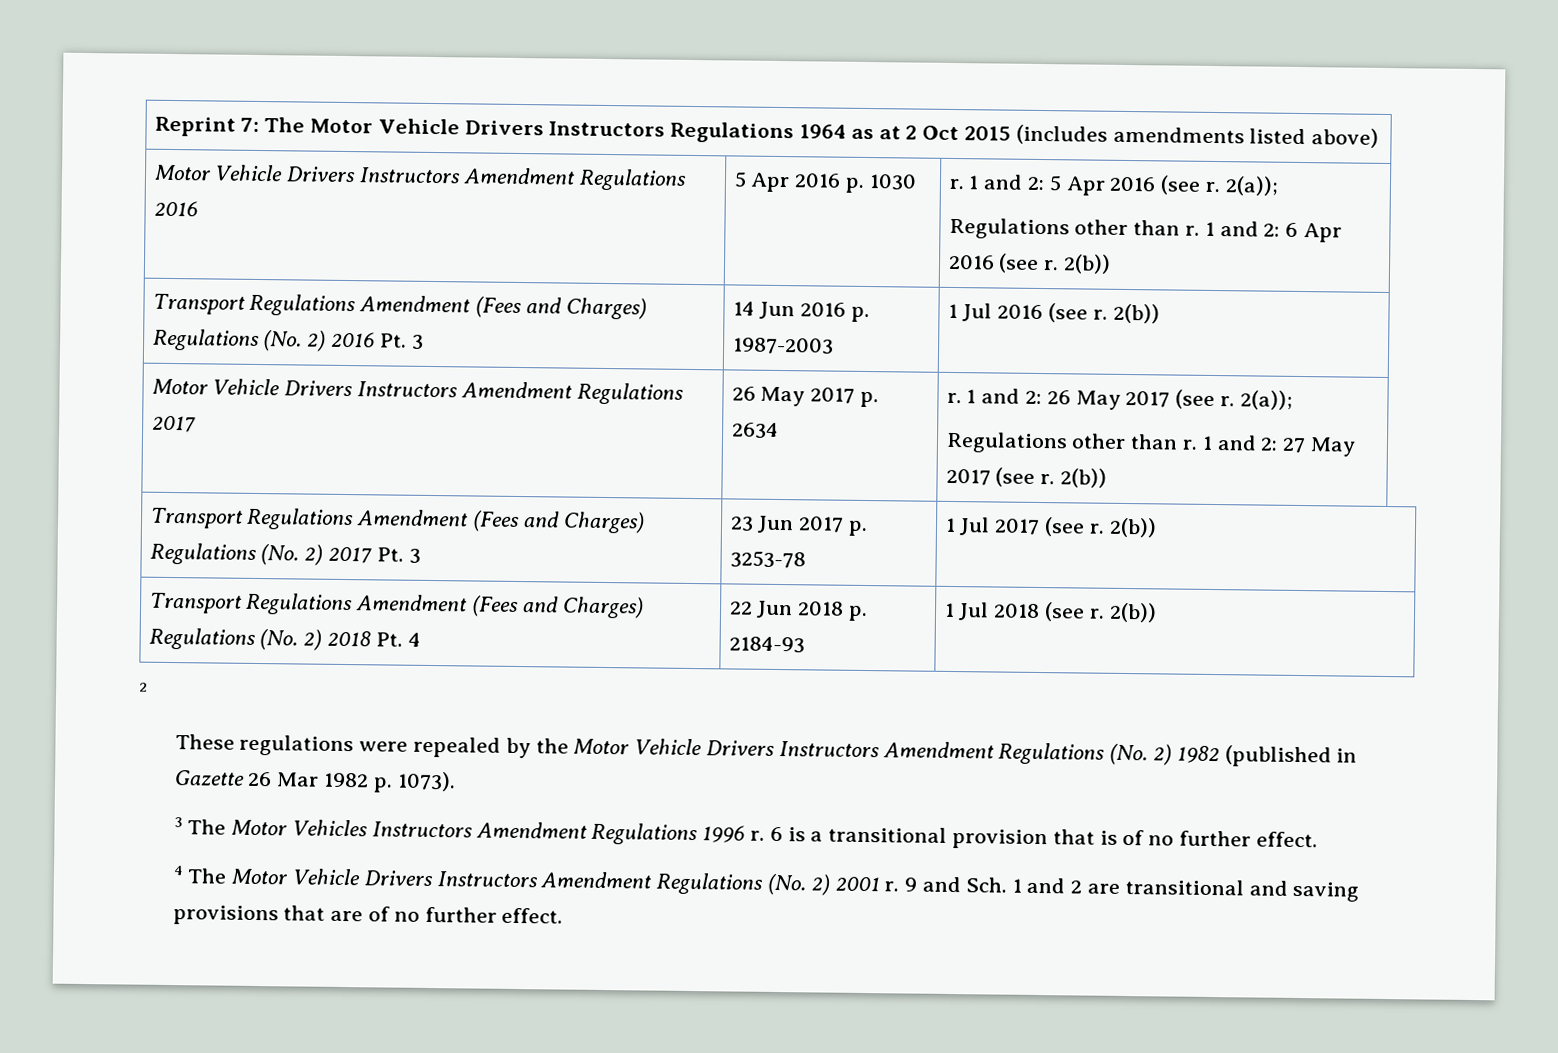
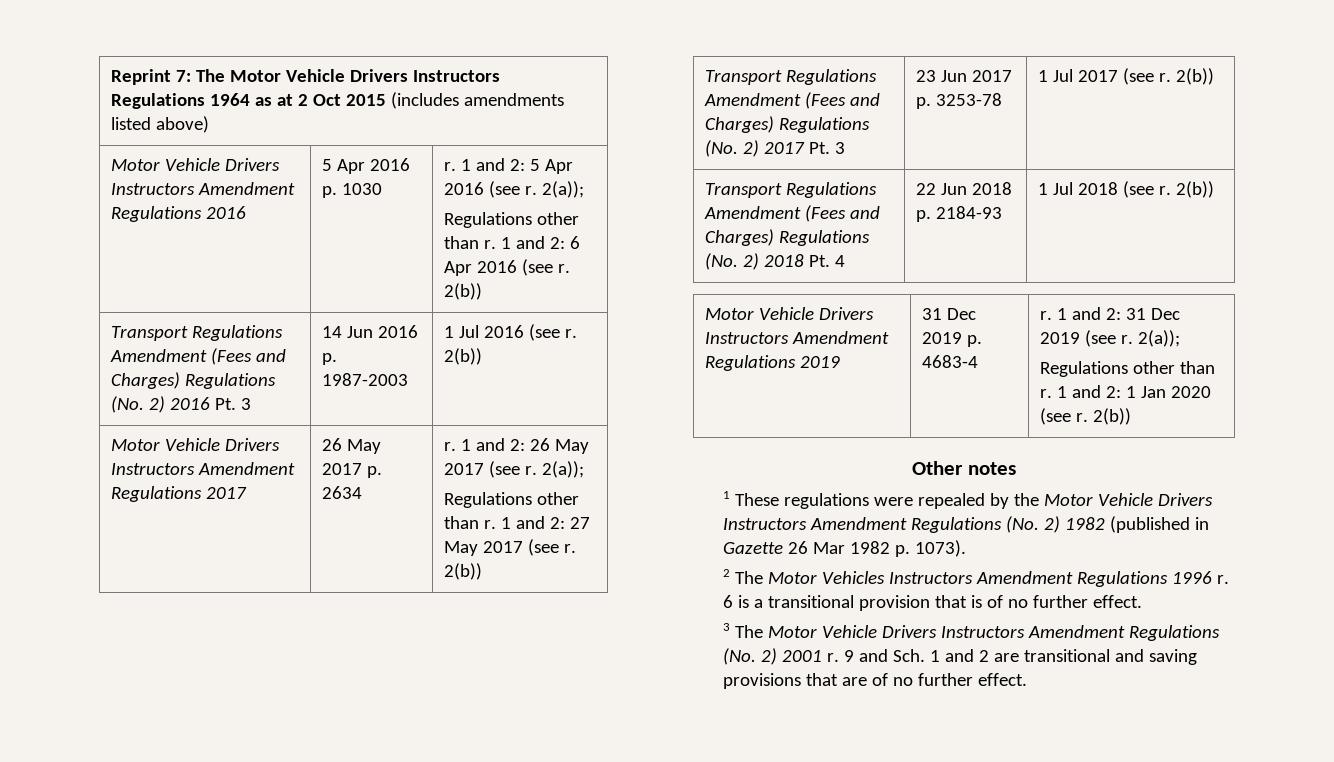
  Transport Regulations Amendment (Fees and Charges) Regulations (No. 2) 2018 Pt. 4 | 22 Jun 2018 p. 2184-93 | 1 Jul 2018 (see r. 2(b))
- 2
- These regulations were repealed by the Motor Vehicle Drivers Instructors Amendment Regulations (No. 2) 1982 (published in Gazette 26 Mar 1982 p. 1073).
+ Motor Vehicle Drivers Instructors Amendment Regulations 2019 | 31 Dec 2019 p. 4683-4 | r. 1 and 2: 31 Dec 2019 (see r. 2(a));
+ Regulations other than r. 1 and 2: 1 Jan 2020 (see r. 2(b))
+ Other notes
+ 1 These regulations were repealed by the Motor Vehicle Drivers Instructors Amendment Regulations (No. 2) 1982 (published in Gazette 26 Mar 1982 p. 1073).
- 3 The Motor Vehicles Instructors Amendment Regulations 1996 r.
+ 2 The Motor Vehicles Instructors Amendment Regulations 1996 r.
- 4 The Motor Vehicle Drivers Instructors Amendment Regulations (No. 2) 2001 r.
+ 3 The Motor Vehicle Drivers Instructors Amendment Regulations (No. 2) 2001 r.

